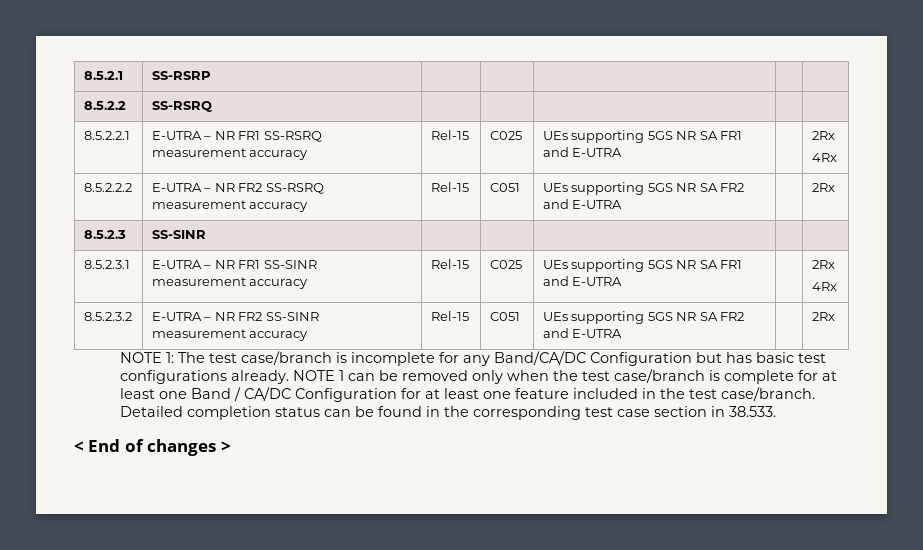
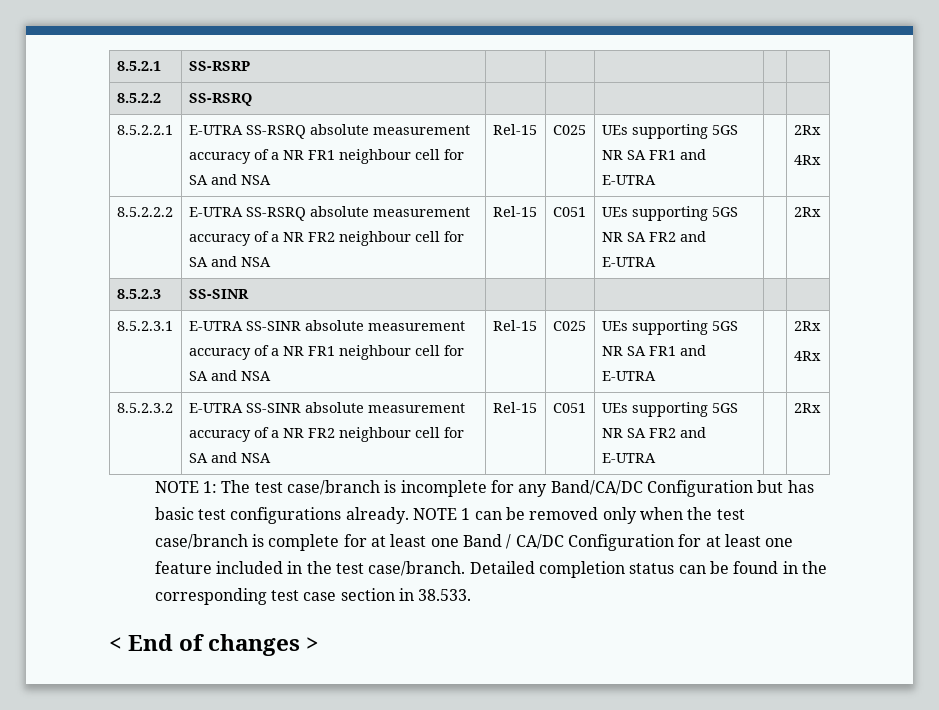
- 8.5.2.2.1 | E-UTRA – NR FR1 SS-RSRQ measurement accuracy | Rel-15 | C025 | UEs supporting 5GS NR SA FR1 and E-UTRA | | 2Rx
+ 8.5.2.2.1 | E-UTRA SS-RSRQ absolute measurement accuracy of a NR FR1 neighbour cell for SA and NSA | Rel-15 | C025 | UEs supporting 5GS NR SA FR1 and E-UTRA | | 2Rx
- 8.5.2.2.2 | E-UTRA – NR FR2 SS-RSRQ measurement accuracy | Rel-15 | C051 | UEs supporting 5GS NR SA FR2 and E-UTRA | | 2Rx
+ 8.5.2.2.2 | E-UTRA SS-RSRQ absolute measurement accuracy of a NR FR2 neighbour cell for SA and NSA | Rel-15 | C051 | UEs supporting 5GS NR SA FR2 and E-UTRA | | 2Rx
- 8.5.2.3.1 | E-UTRA – NR FR1 SS-SINR measurement accuracy | Rel-15 | C025 | UEs supporting 5GS NR SA FR1 and E-UTRA | | 2Rx
+ 8.5.2.3.1 | E-UTRA SS-SINR absolute measurement accuracy of a NR FR1 neighbour cell for SA and NSA | Rel-15 | C025 | UEs supporting 5GS NR SA FR1 and E-UTRA | | 2Rx
- 8.5.2.3.2 | E-UTRA – NR FR2 SS-SINR measurement accuracy | Rel-15 | C051 | UEs supporting 5GS NR SA FR2 and E-UTRA | | 2Rx
+ 8.5.2.3.2 | E-UTRA SS-SINR absolute measurement accuracy of a NR FR2 neighbour cell for SA and NSA | Rel-15 | C051 | UEs supporting 5GS NR SA FR2 and E-UTRA | | 2Rx

